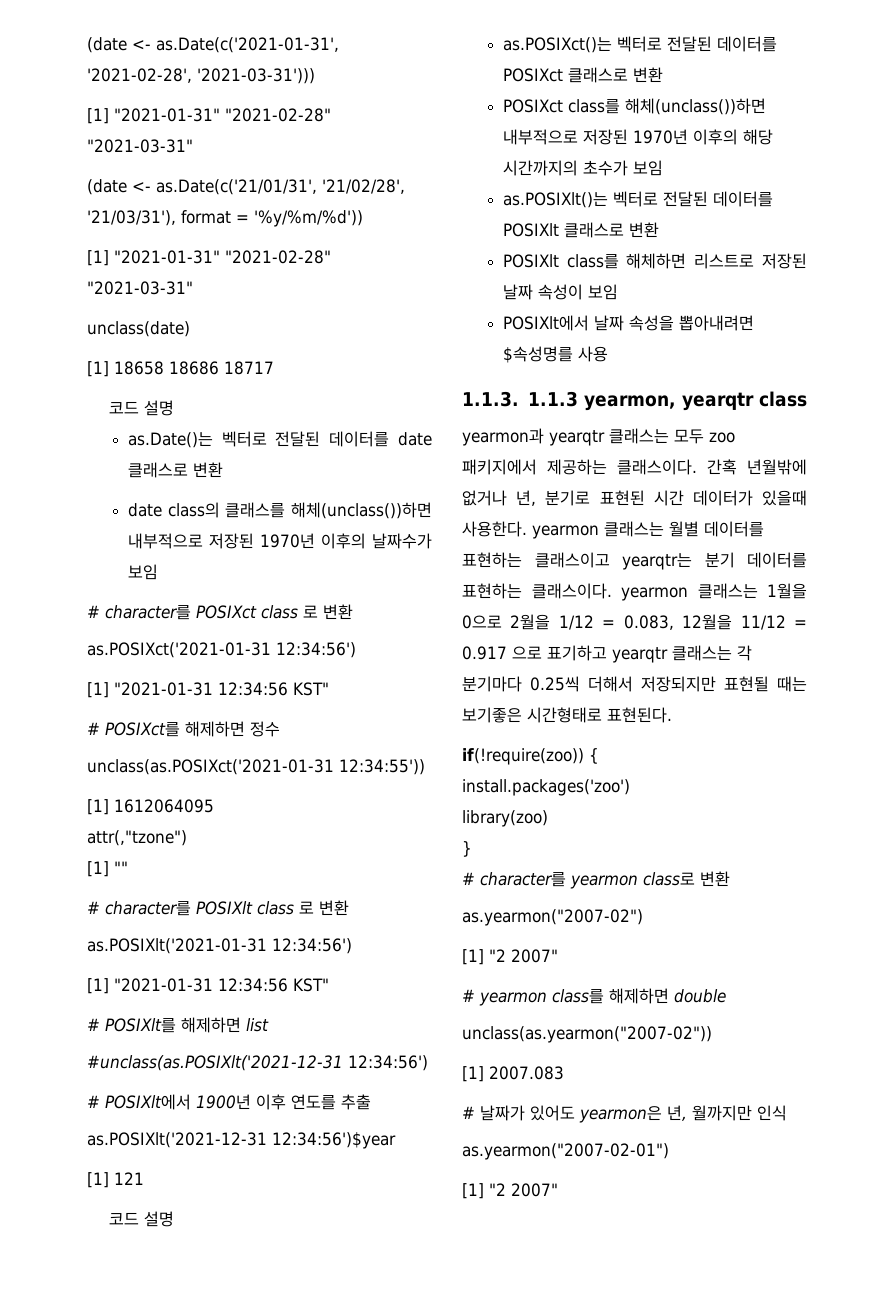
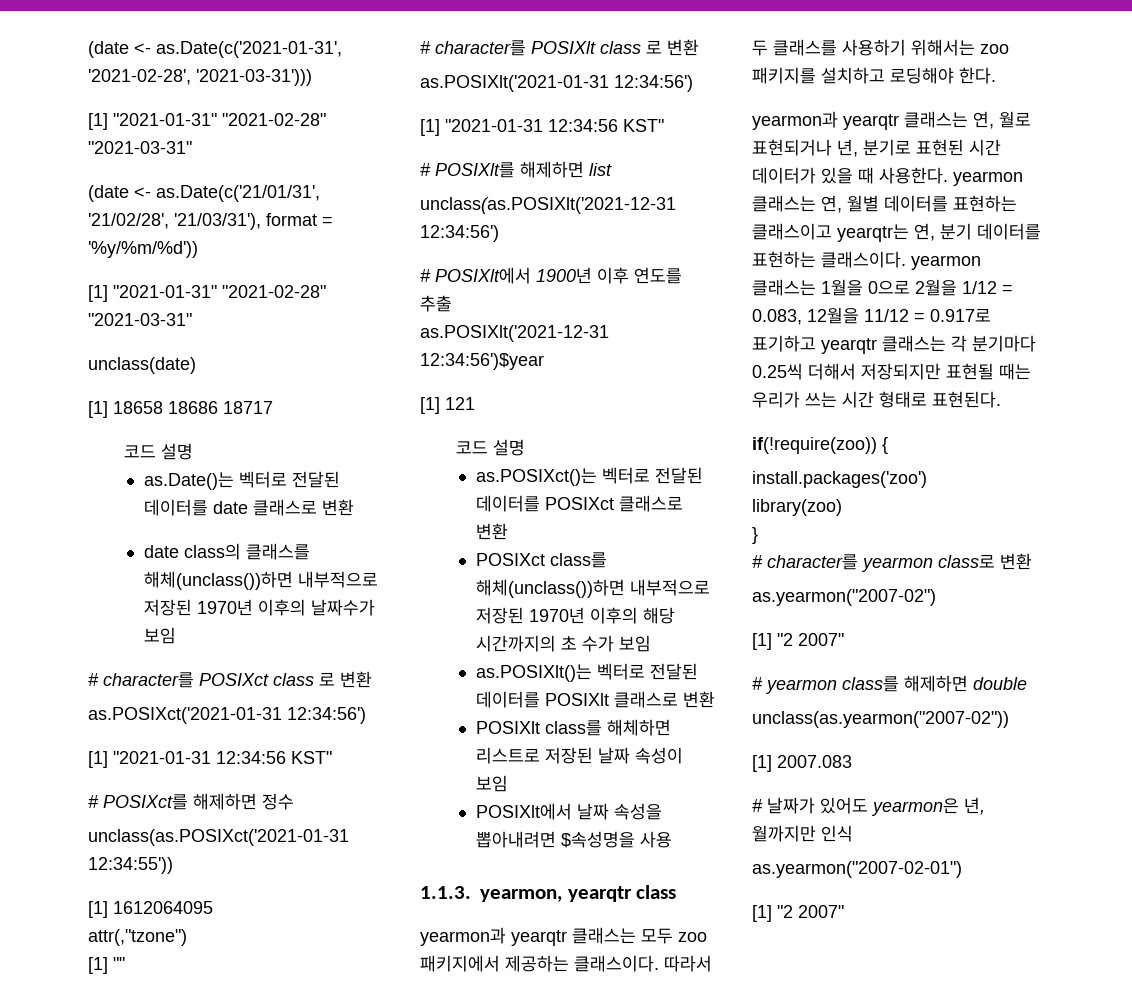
- #unclass(as.POSIXlt('2021-12-31 12:34:56')
+ unclass(as.POSIXlt('2021-12-31 12:34:56')
- POSIXct class를 해체(unclass())하면 내부적으로 저장된 1970년 이후의 해당 시간까지의 초수가 보임
+ POSIXct class를 해체(unclass())하면 내부적으로 저장된 1970년 이후의 해당 시간까지의 초 수가 보임
- POSIXlt에서 날짜 속성을 뽑아내려면 $속성명를 사용
+ POSIXlt에서 날짜 속성을 뽑아내려면 $속성명을 사용
- 1.1.3. 1.1.3 yearmon, yearqtr class
+ 1.1.3. yearmon, yearqtr class
- 간혹 년월밖에 없거나 년, 분기로 표현된 시간 데이터가 있을때 사용한다. yearmon 클래스는 월별 데이터를 표현하는 클래스이고 yearqtr는 분기 데이터를 표현하는 클래스이다. yearmon 클래스는 1월을 0으로 2월을 1/12 = 0.083, 12월을 11/12 = 0.917 으로 표기하고 yearqtr 클래스는 각 분기마다 0.25씩 더해서 저장되지만 표현될 때는 보기좋은 시간형태로 표현된다.
+ 따라서 두 클래스를 사용하기 위해서는 zoo 패키지를 설치하고 로딩해야 한다.
+ yearmon과 yearqtr 클래스는 연, 월로 표현되거나 년, 분기로 표현된 시간 데이터가 있을 때 사용한다. yearmon 클래스는 연, 월별 데이터를 표현하는 클래스이고 yearqtr는 연, 분기 데이터를 표현하는 클래스이다. yearmon 클래스는 1월을 0으로 2월을 1/12 = 0.083, 12월을 11/12 = 0.917로 표기하고 yearqtr 클래스는 각 분기마다 0.25씩 더해서 저장되지만 표현될 때는 우리가 쓰는 시간 형태로 표현된다.

